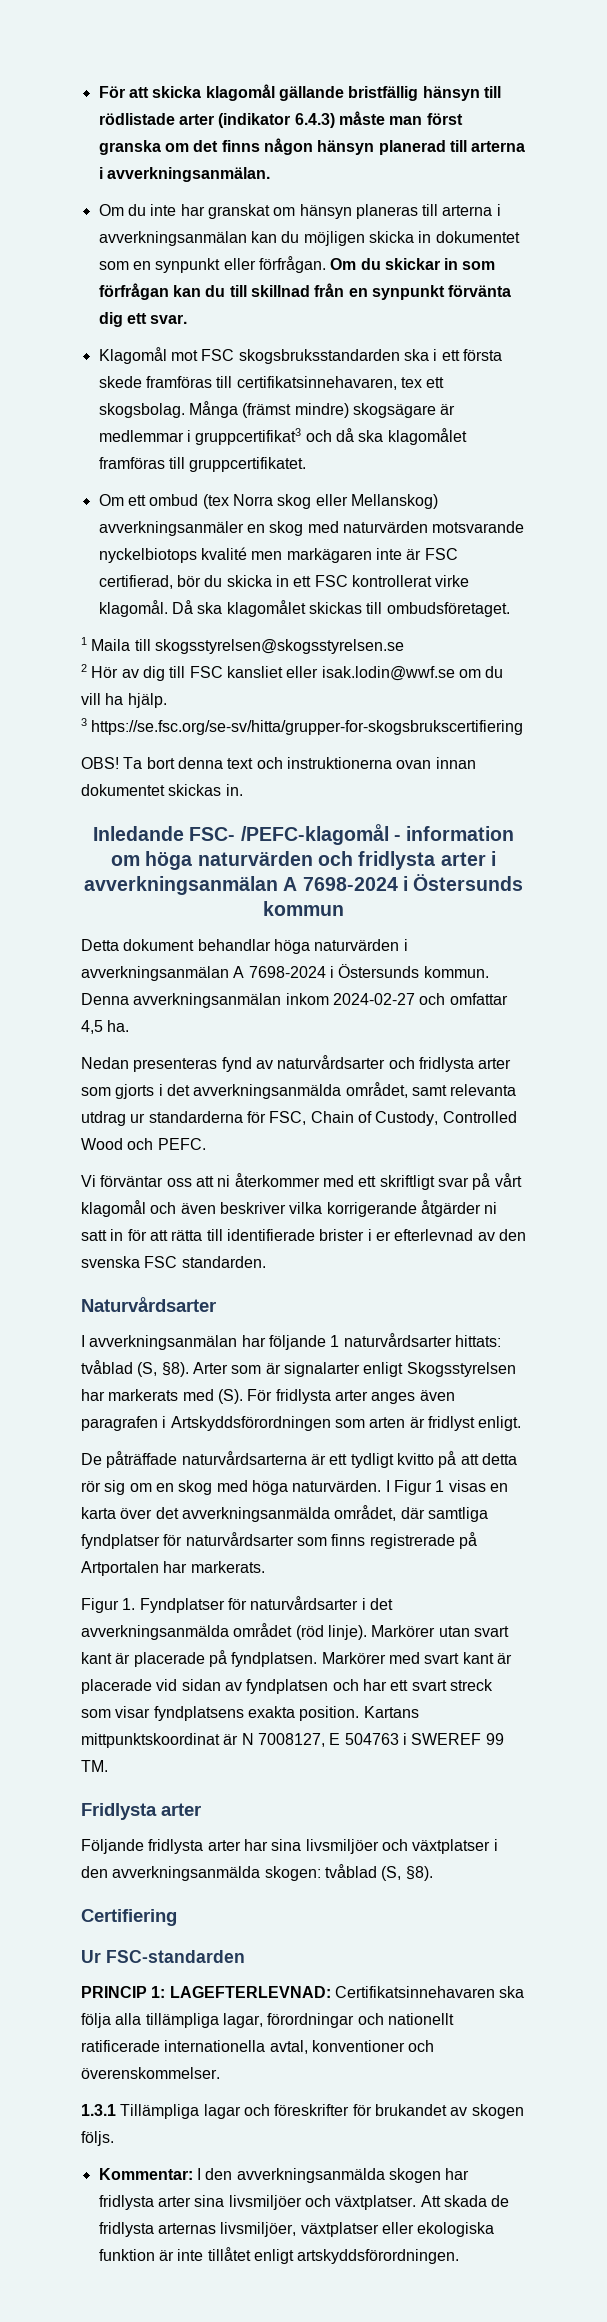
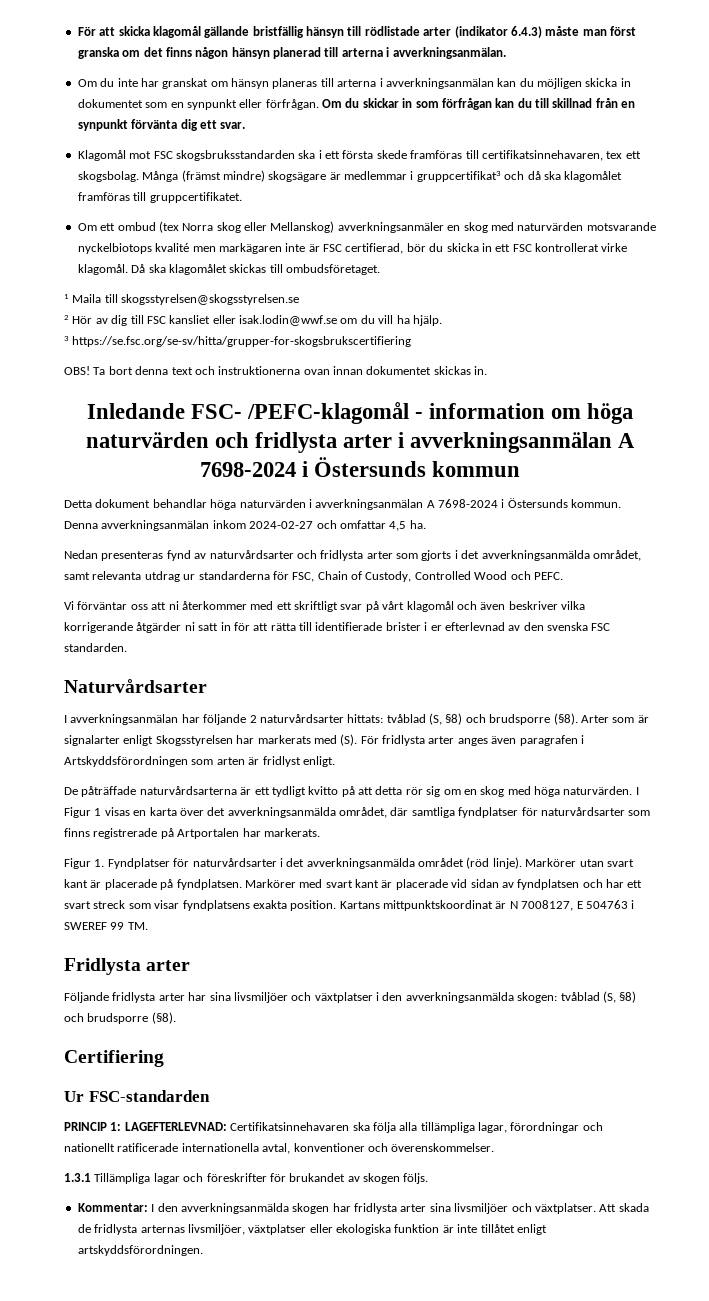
- I avverkningsanmälan har följande 1 naturvårdsarter hittats: tvåblad (S, §8).
+ I avverkningsanmälan har följande 2 naturvårdsarter hittats: tvåblad (S, §8) och brudsporre (§8).
- Följande fridlysta arter har sina livsmiljöer och växtplatser i den avverkningsanmälda skogen: tvåblad (S, §8).
+ Följande fridlysta arter har sina livsmiljöer och växtplatser i den avverkningsanmälda skogen: tvåblad (S, §8) och brudsporre (§8).

